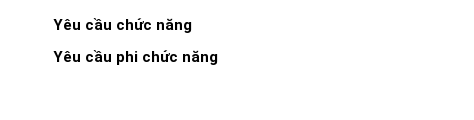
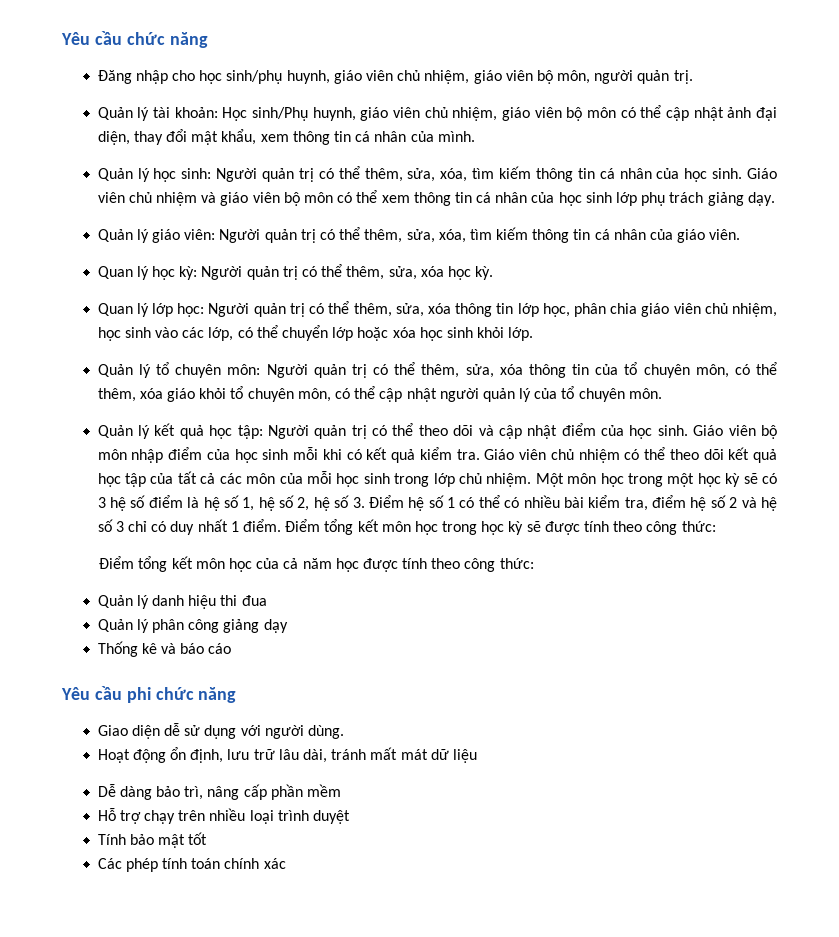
+ Đăng nhập cho học sinh/phụ huynh, giáo viên chủ nhiệm, giáo viên bộ môn, người quản trị.
+ Quản lý tài khoản: Học sinh/Phụ huynh, giáo viên chủ nhiệm, giáo viên bộ môn có thể cập nhật ảnh đại diện, thay đổi mật khẩu, xem thông tin cá nhân của mình.
+ Quản lý học sinh: Người quản trị có thể thêm, sửa, xóa, tìm kiếm thông tin cá nhân của học sinh. Giáo viên chủ nhiệm và giáo viên bộ môn có thể xem thông tin cá nhân của học sinh lớp phụ trách giảng dạy.
+ Quản lý giáo viên: Người quản trị có thể thêm, sửa, xóa, tìm kiếm thông tin cá nhân của giáo viên.
+ Quan lý học kỳ: Người quản trị có thể thêm, sửa, xóa học kỳ.
+ Quan lý lớp học: Người quản trị có thể thêm, sửa, xóa thông tin lớp học, phân chia giáo viên chủ nhiệm, học sinh vào các lớp, có thể chuyển lớp hoặc xóa học sinh khỏi lớp.
+ Quản lý tổ chuyên môn: Người quản trị có thể thêm, sửa, xóa thông tin của tổ chuyên môn, có thể thêm, xóa giáo khỏi tổ chuyên môn, có thể cập nhật người quản lý của tổ chuyên môn.
+ Quản lý kết quả học tập: Người quản trị có thể theo dõi và cập nhật điểm của học sinh. Giáo viên bộ môn nhập điểm của học sinh mỗi khi có kết quả kiểm tra. Giáo viên chủ nhiệm có thể theo dõi kết quả học tập của tất cả các môn của mỗi học sinh trong lớp chủ nhiệm. Một môn học trong một học kỳ sẽ có 3 hệ số điểm là hệ số 1, hệ số 2, hệ số 3. Điểm hệ số 1 có thể có nhiều bài kiểm tra, điểm hệ số 2 và hệ số 3 chỉ có duy nhất 1 điểm. Điểm tổng kết môn học trong học kỳ sẽ được tính theo công thức:
+ Điểm tổng kết môn học của cả năm học được tính theo công thức:
+ Quản lý danh hiệu thi đua
+ Quản lý phân công giảng dạy
+ Thống kê và báo cáo
+ Giao diện dễ sử dụng với người dùng.
+ Hoạt động ổn định, lưu trữ lâu dài, tránh mất mát dữ liệu
+ Dễ dàng bảo trì, nâng cấp phần mềm
+ Hỗ trợ chạy trên nhiều loại trình duyệt
+ Tính bảo mật tốt
+ Các phép tính toán chính xác

